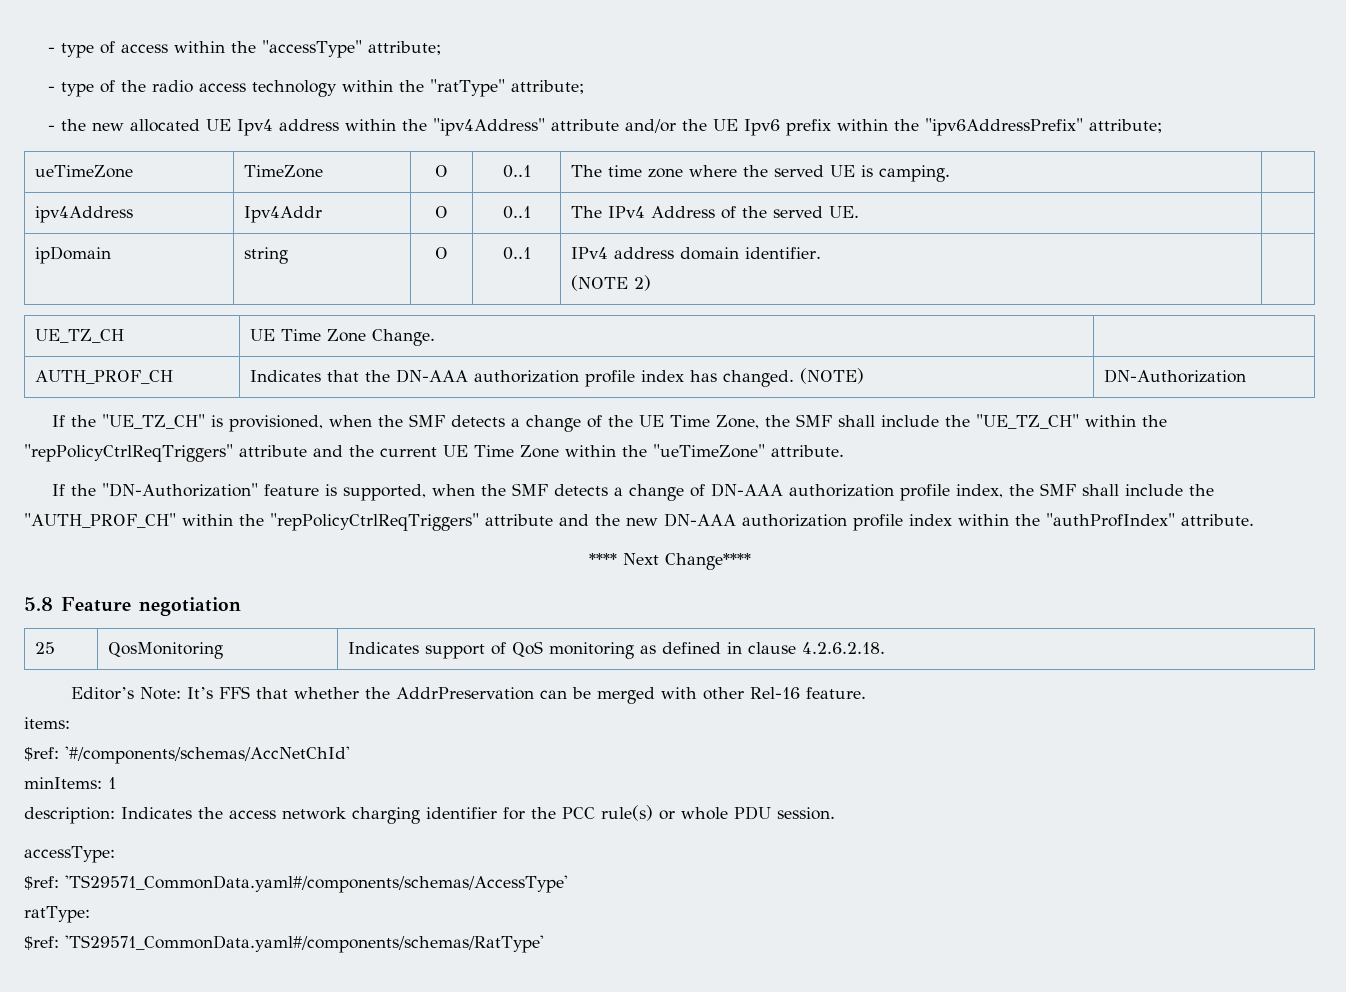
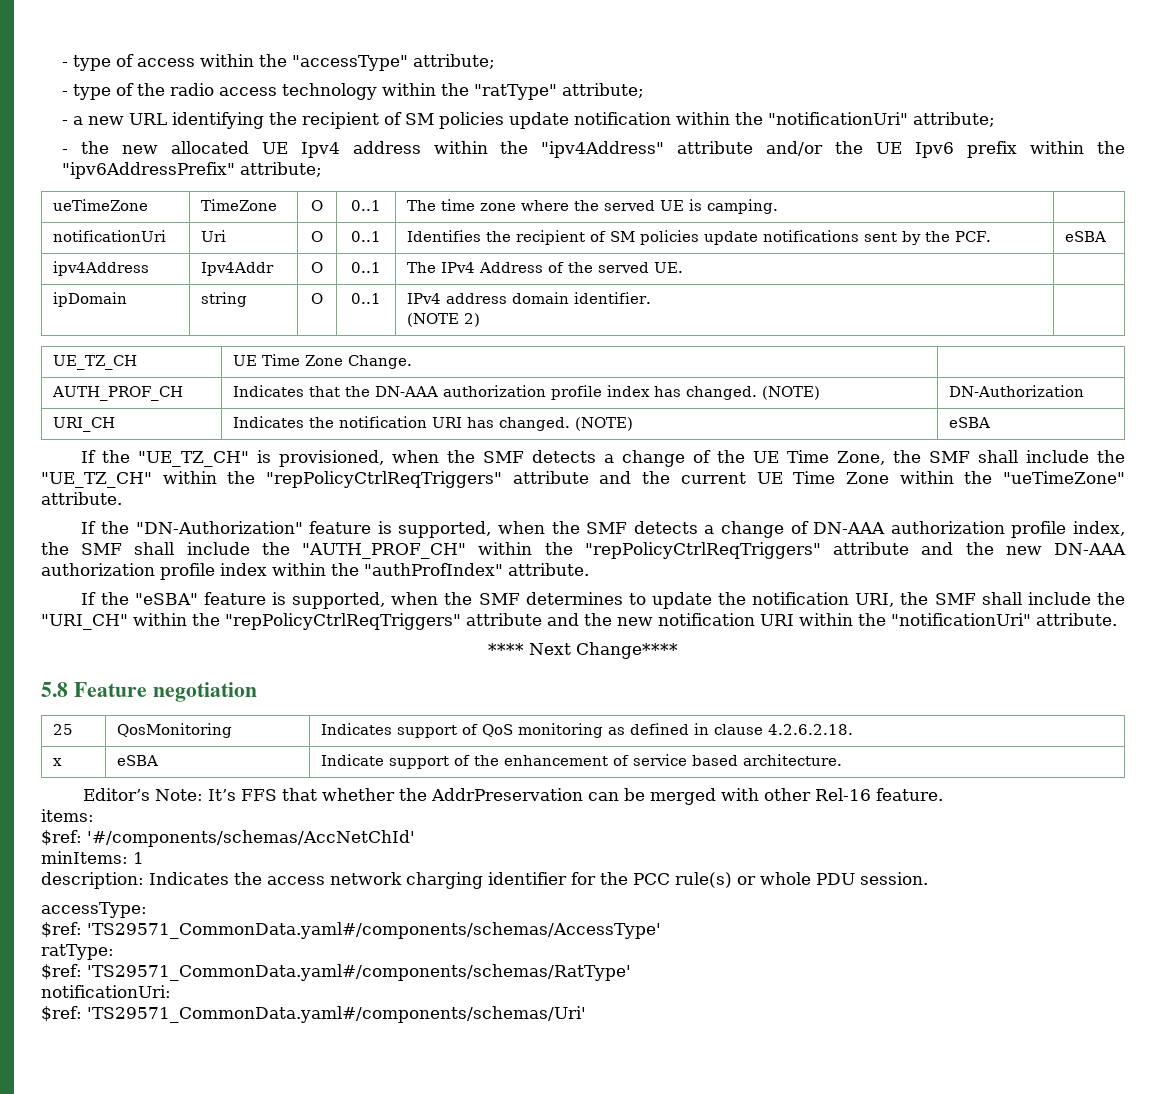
+ - a new URL identifying the recipient of SM policies update notification within the "notificationUri" attribute;
+ notificationUri | Uri | O | 0..1 | Identifies the recipient of SM policies update notifications sent by the PCF. | eSBA
+ URI_CH | Indicates the notification URI has changed. (NOTE) | eSBA
+ If the "eSBA" feature is supported, when the SMF determines to update the notification URI, the SMF shall include the "URI_CH" within the "repPolicyCtrlReqTriggers" attribute and the new notification URI within the "notificationUri" attribute.
+ x | eSBA | Indicate support of the enhancement of service based architecture.
+ notificationUri:
+ $ref: 'TS29571_CommonData.yaml#/components/schemas/Uri'

